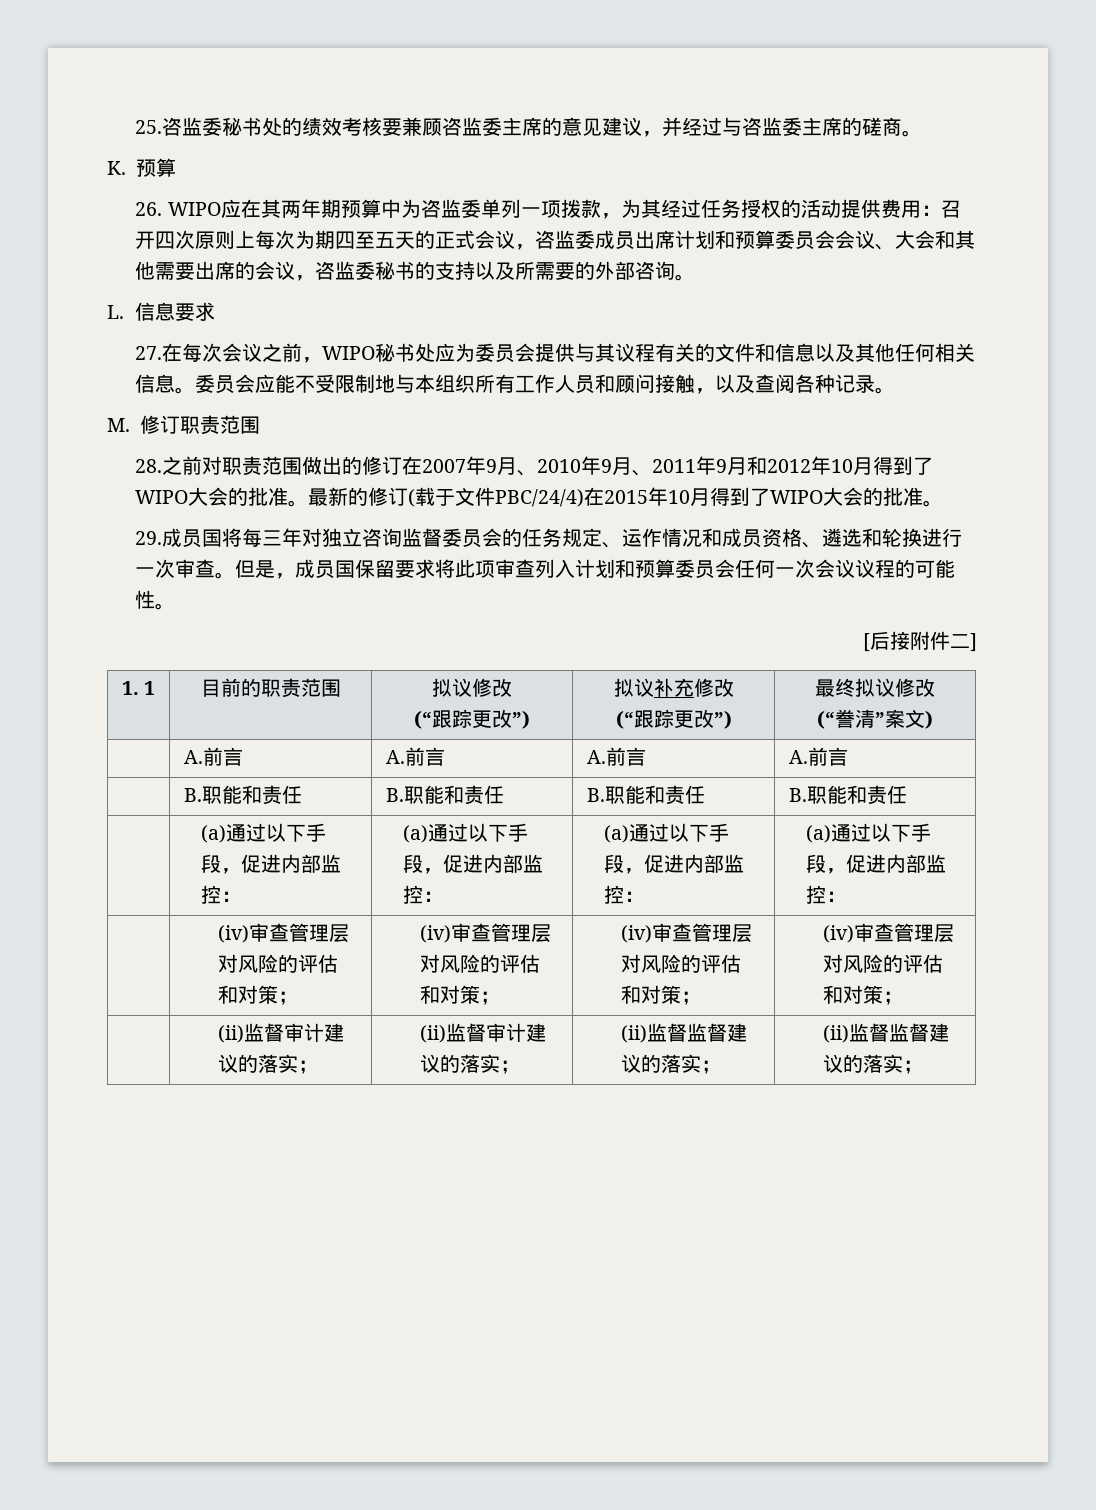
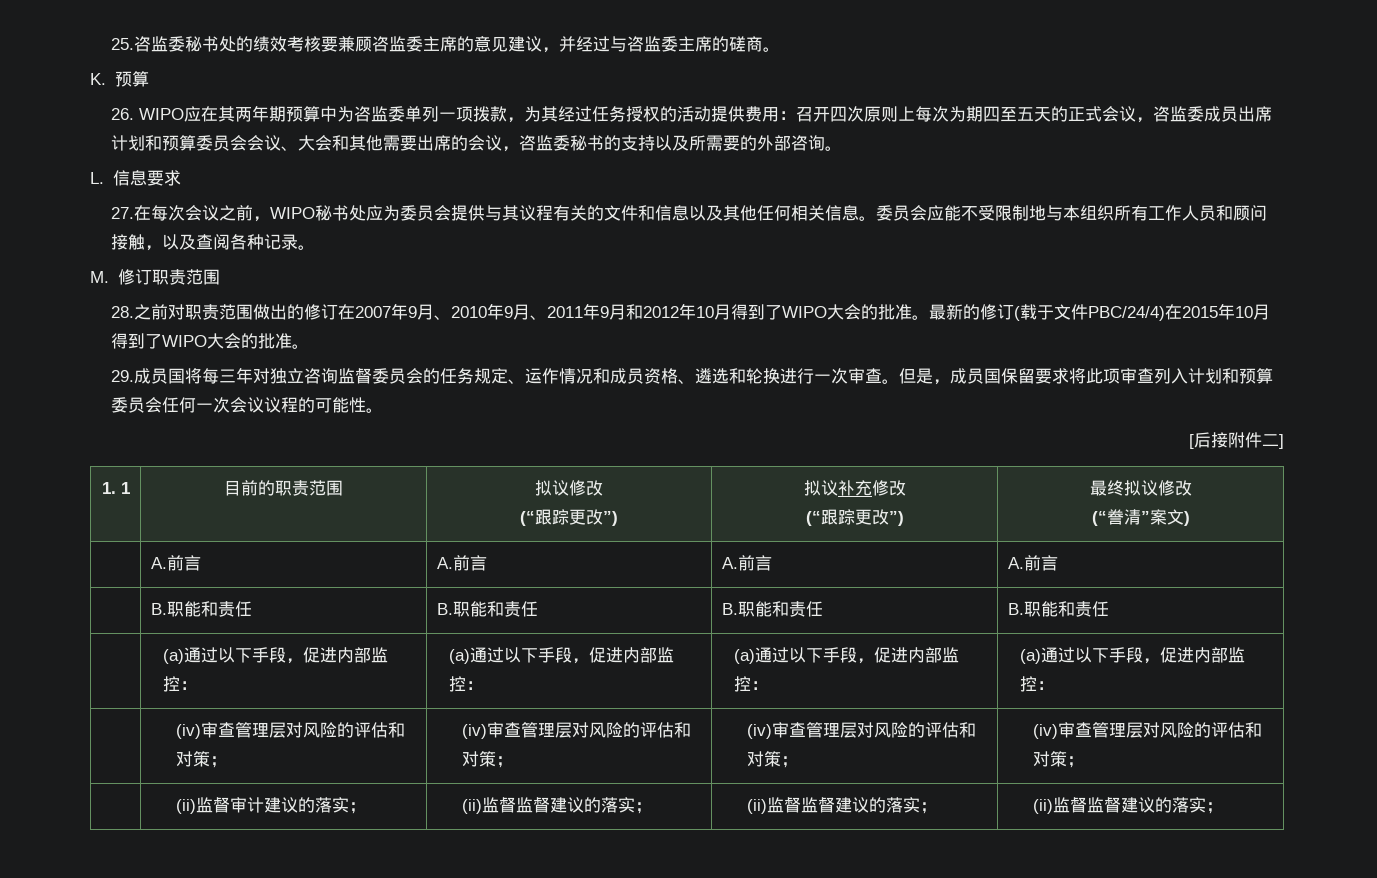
- | (ii)监督审计建议的落实； | (ii)监督审计建议的落实； | (ii)监督监督建议的落实； | (ii)监督监督建议的落实；
+ | (ii)监督审计建议的落实； | (ii)监督监督建议的落实； | (ii)监督监督建议的落实； | (ii)监督监督建议的落实；

